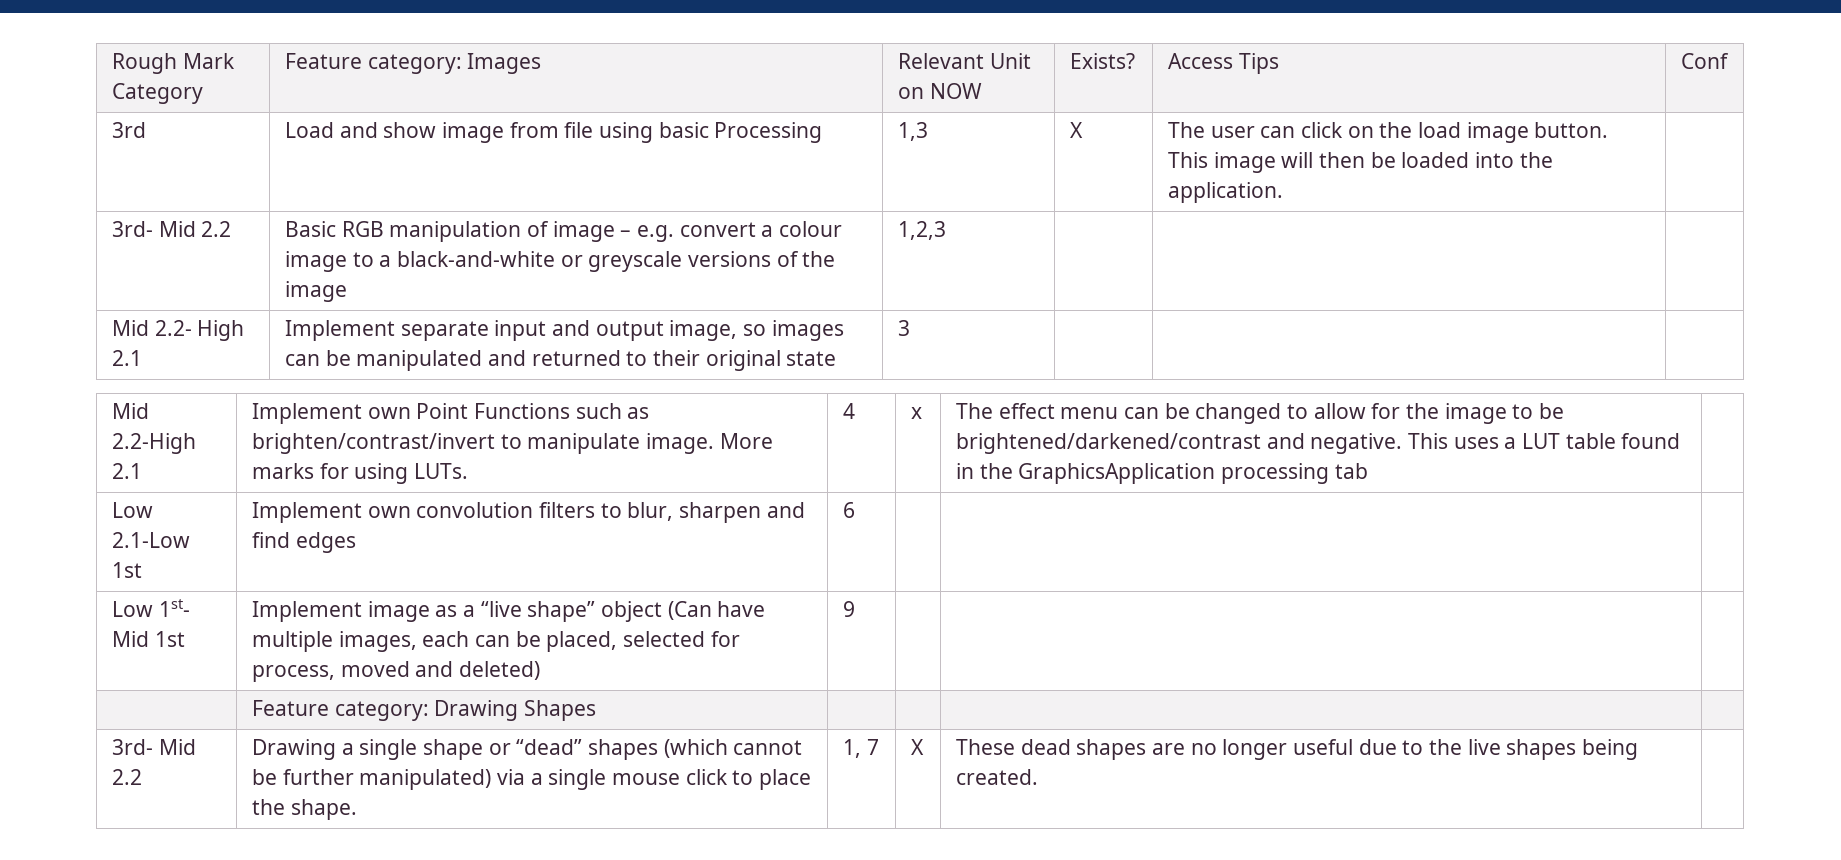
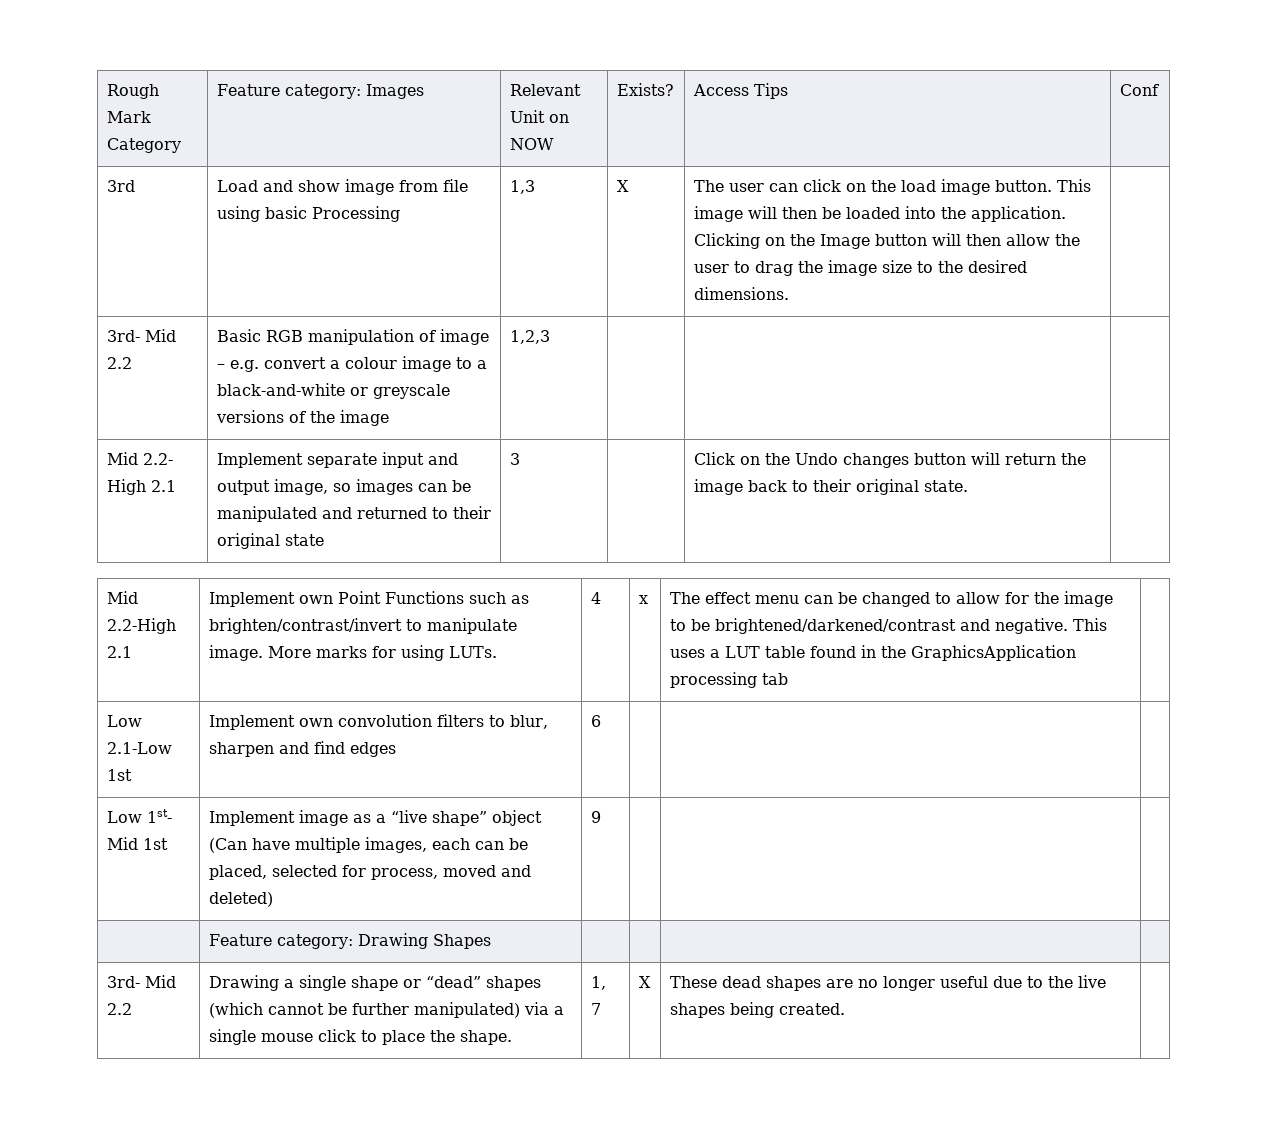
+ Clicking on the Image button will then allow the user to drag the image size to the desired dimensions.
- Mid 2.2- High 2.1 | Implement separate input and output image, so images can be manipulated and returned to their original state | 3 | | |
+ Mid 2.2- High 2.1 | Implement separate input and output image, so images can be manipulated and returned to their original state | 3 | | Click on the Undo changes button will return the image back to their original state. |

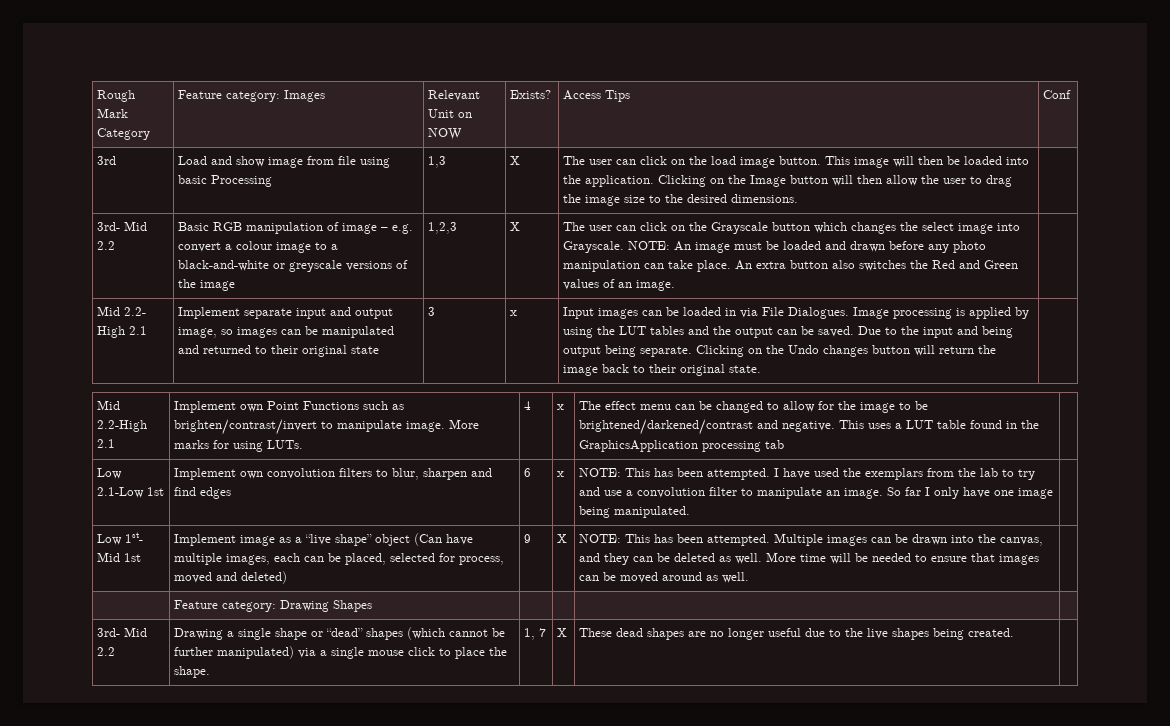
+ X | The user can click on the Grayscale button which changes the select image into Grayscale. NOTE: An image must be loaded and drawn before any photo manipulation can take place. An extra button also switches the Red and Green values of an image.
- Click on the Undo changes button will return the image back to their original state.
+ x | Input images can be loaded in via File Dialogues. Image processing is applied by using the LUT tables and the output can be saved. Due to the input and being output being separate. Clicking on the Undo changes button will return the image back to their original state.
+ x | NOTE: This has been attempted. I have used the exemplars from the lab to try and use a convolution filter to manipulate an image. So far I only have one image being manipulated.
+ X | NOTE: This has been attempted. Multiple images can be drawn into the canvas, and they can be deleted as well. More time will be needed to ensure that images can be moved around as well.

